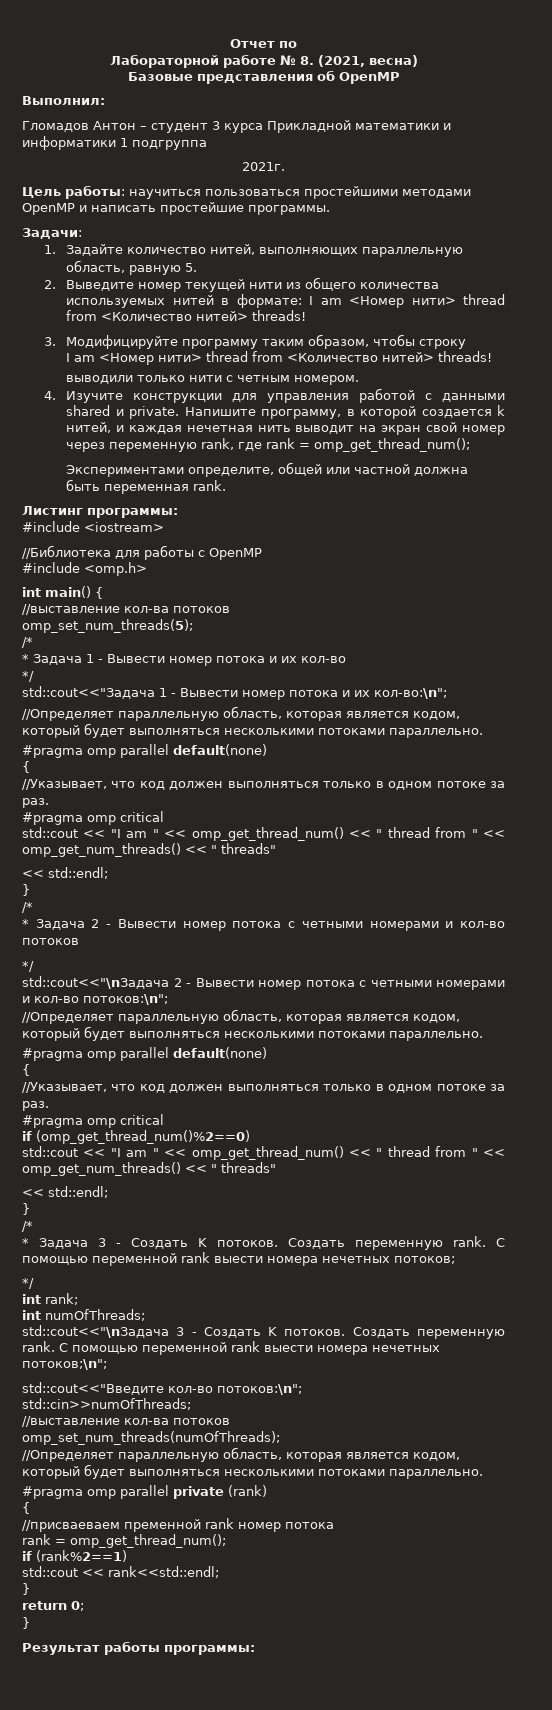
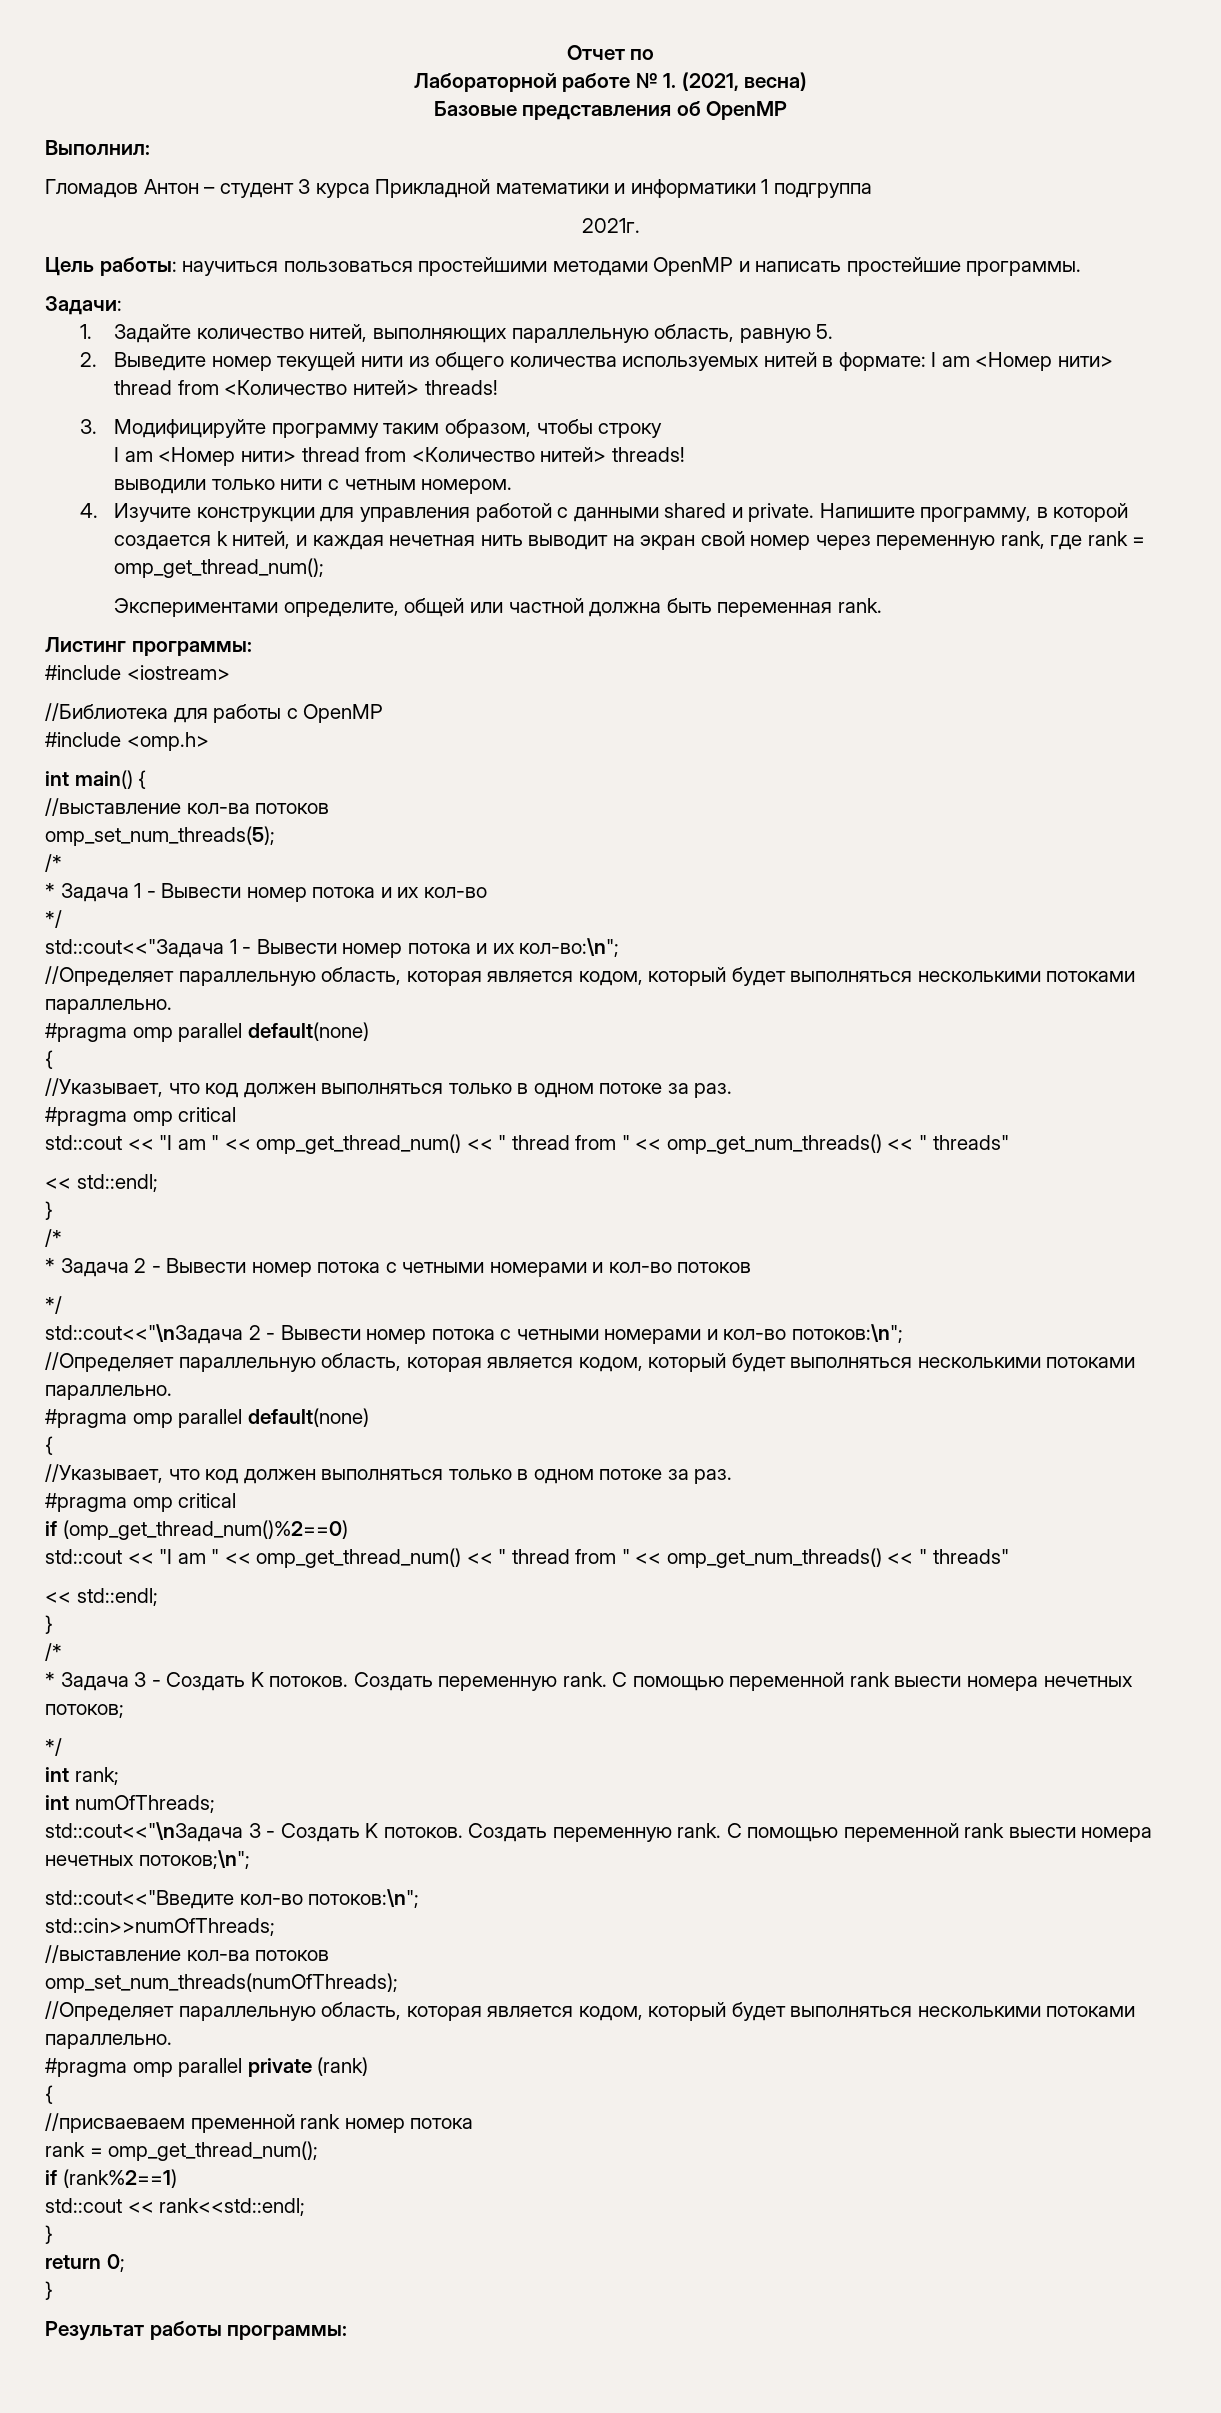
- Лабораторной работе № 8. (2021, весна)
+ Лабораторной работе № 1. (2021, весна)

